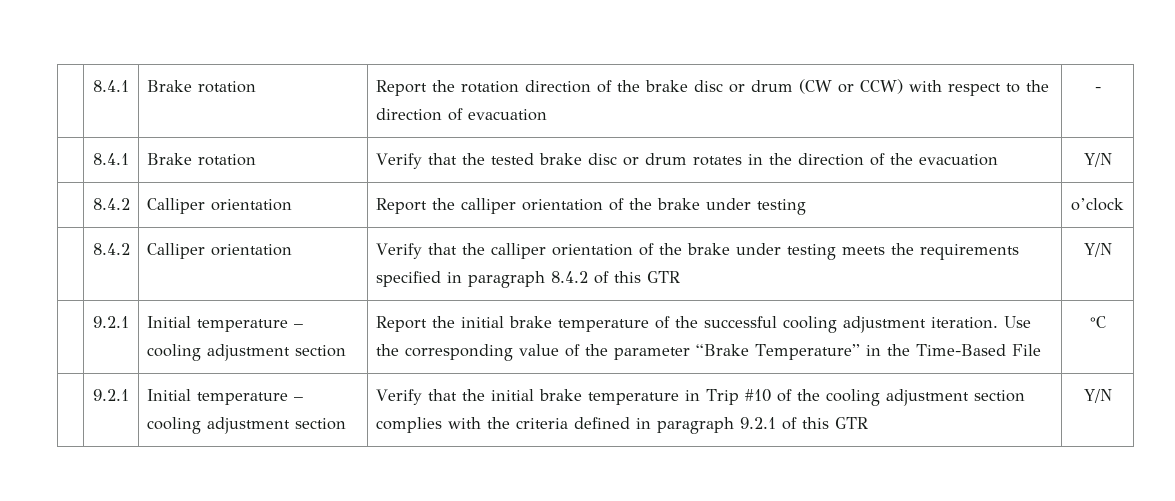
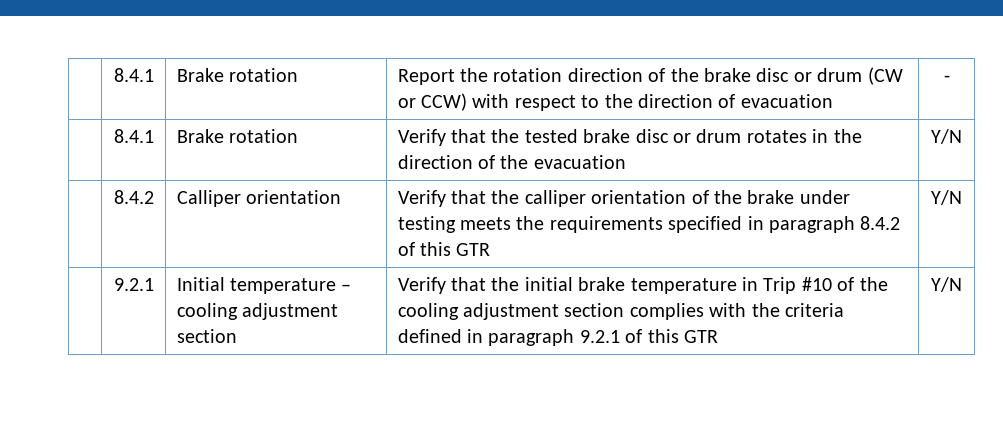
- | 8.4.2 | Calliper orientation | Report the calliper orientation of the brake under testing | o’clock
- | 9.2.1 | Initial temperature – cooling adjustment section | Report the initial brake temperature of the successful cooling adjustment iteration. Use the corresponding value of the parameter “Brake Temperature” in the Time-Based File | °C

